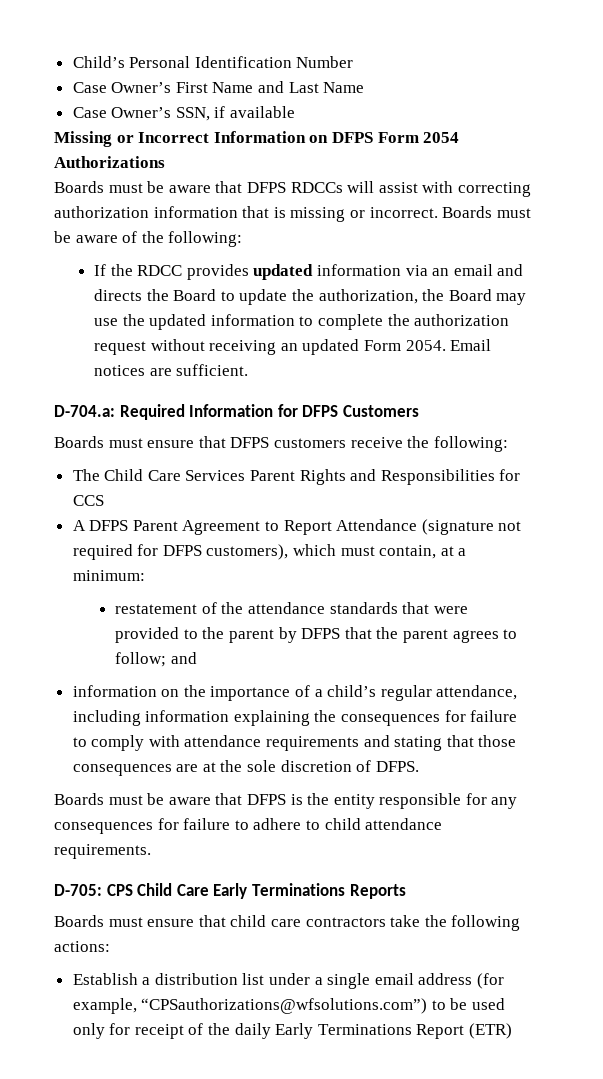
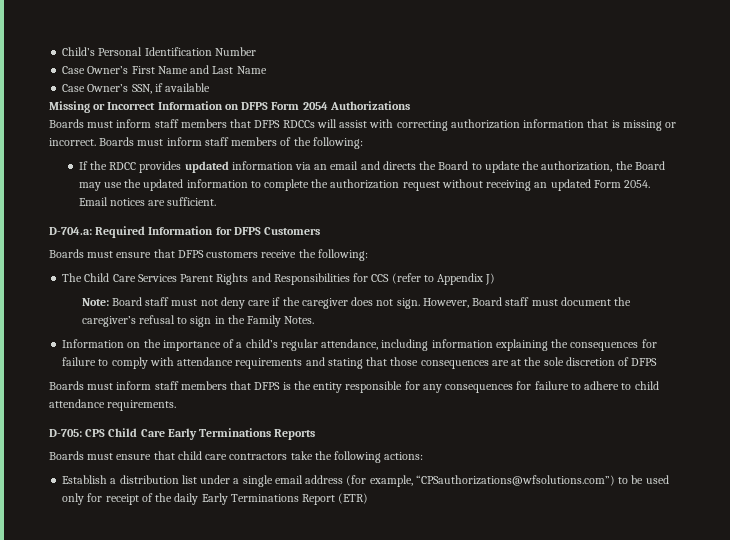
- Boards must be aware that DFPS RDCCs will assist with correcting authorization information that is missing or incorrect.
+ Boards must inform staff members that DFPS RDCCs will assist with correcting authorization information that is missing or incorrect.
- Boards must be aware of the following:
+ Boards must inform staff members of the following:
- The Child Care Services Parent Rights and Responsibilities for CCS
- A DFPS Parent Agreement to Report Attendance (signature not required for DFPS customers), which must contain, at a minimum:
- restatement of the attendance standards that were provided to the parent by DFPS that the parent agrees to follow; and
- information on the importance of a child’s regular attendance, including information explaining the consequences for failure to comply with attendance requirements and stating that those consequences are at the sole discretion of DFPS.
- Boards must be aware that DFPS is the entity responsible for any consequences for failure to adhere to child attendance requirements.
+ The Child Care Services Parent Rights and Responsibilities for CCS (refer to Appendix J)
+ Note: Board staff must not deny care if the caregiver does not sign. However, Board staff must document the caregiver’s refusal to sign in the Family Notes.
+ Information on the importance of a child’s regular attendance, including information explaining the consequences for failure to comply with attendance requirements and stating that those consequences are at the sole discretion of DFPS
+ Boards must inform staff members that DFPS is the entity responsible for any consequences for failure to adhere to child attendance requirements.

